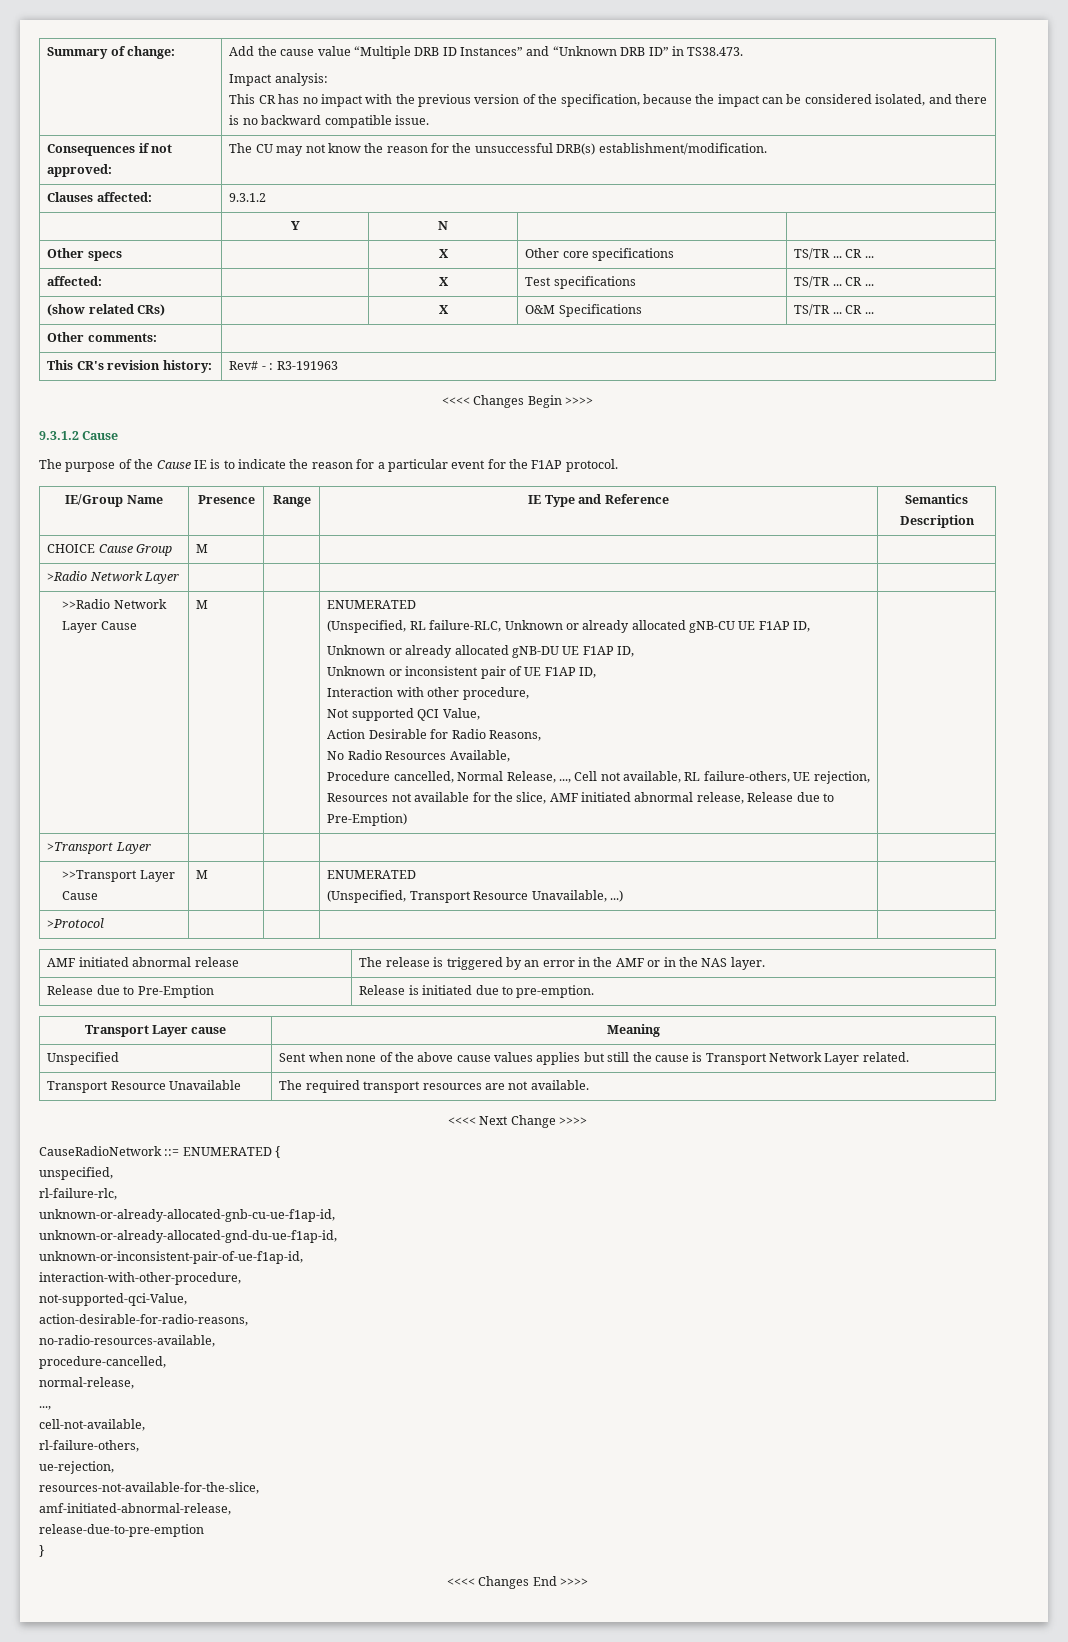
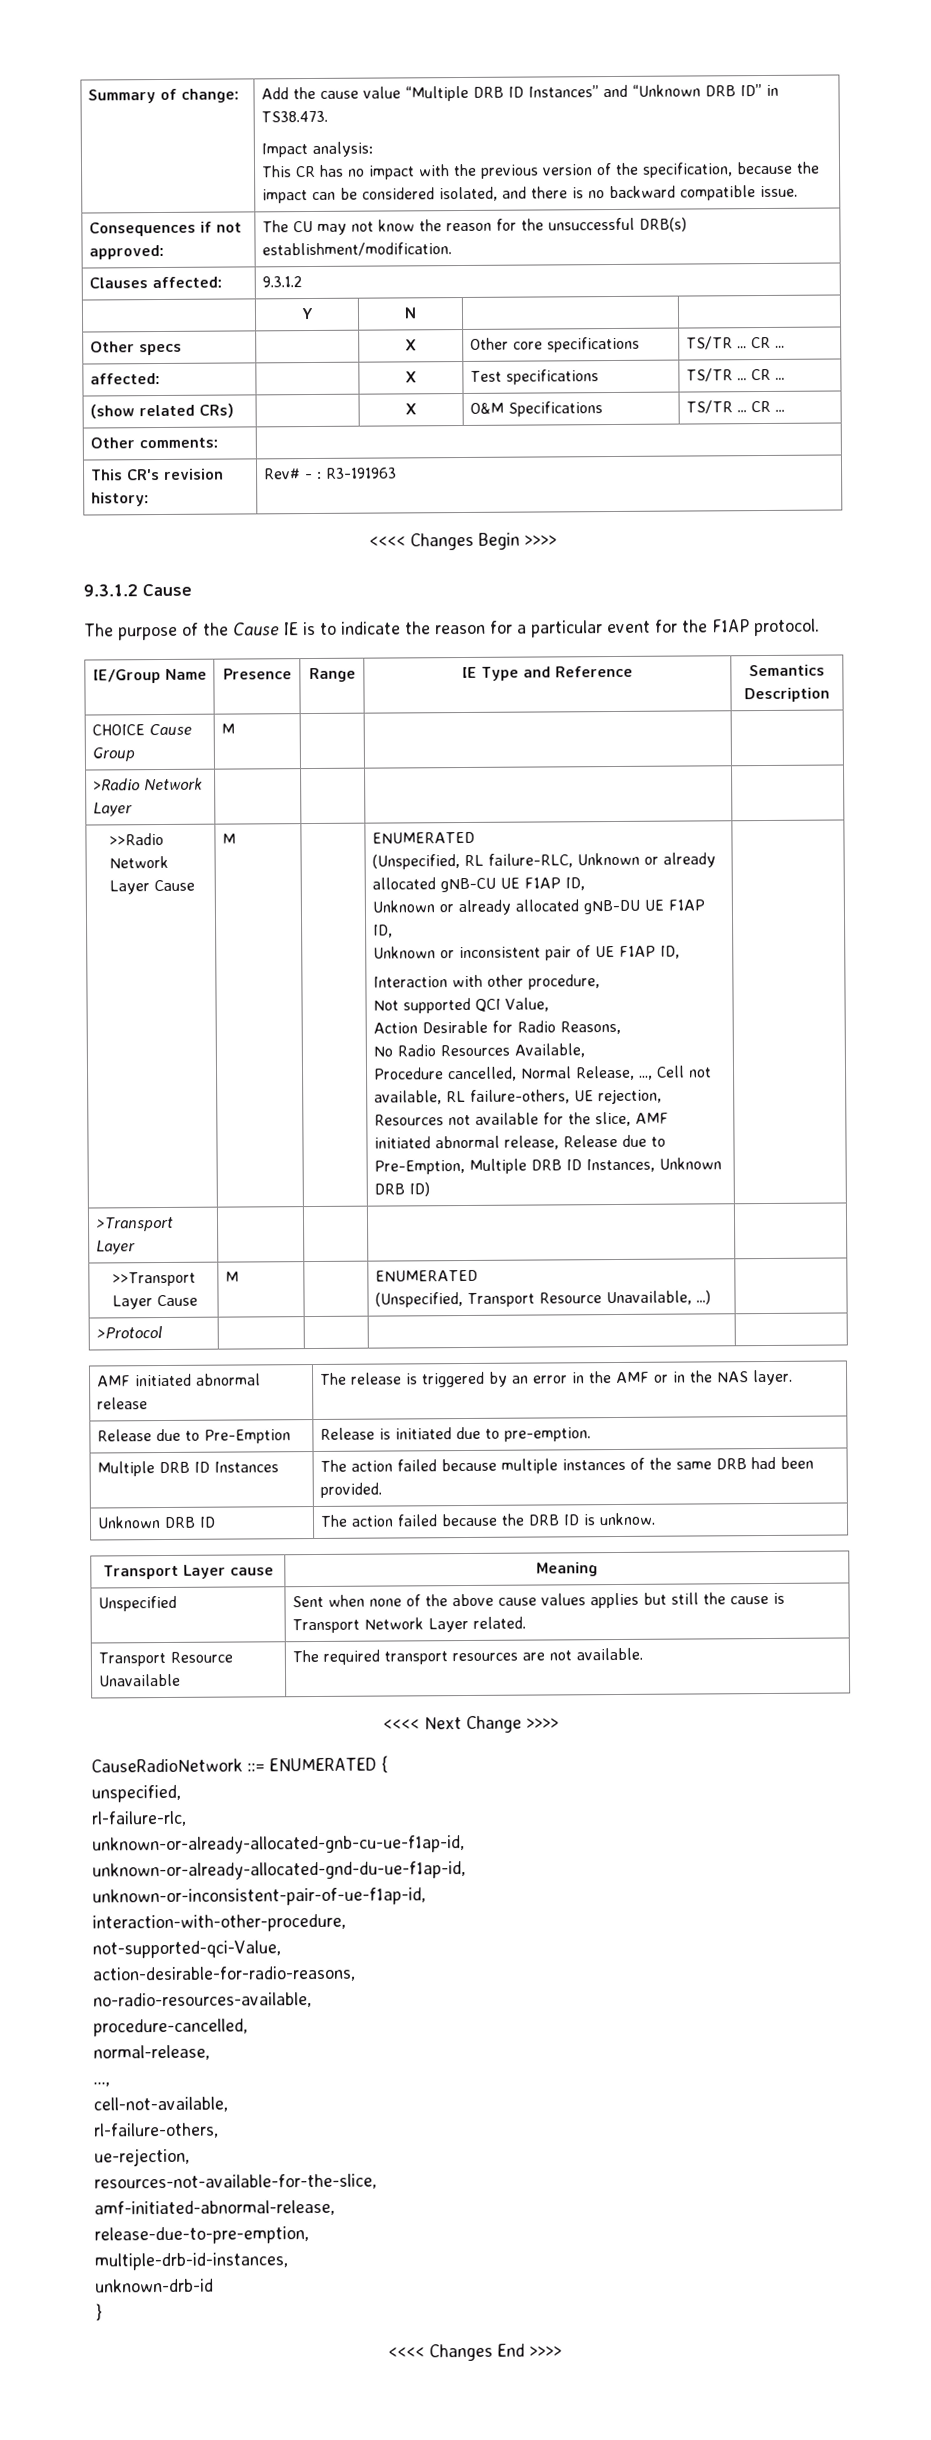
- Procedure cancelled, Normal Release, ..., Cell not available, RL failure-others, UE rejection, Resources not available for the slice, AMF initiated abnormal release, Release due to Pre-Emption)
+ Procedure cancelled, Normal Release, ..., Cell not available, RL failure-others, UE rejection, Resources not available for the slice, AMF initiated abnormal release, Release due to Pre-Emption, Multiple DRB ID Instances, Unknown DRB ID)
+ Multiple DRB ID Instances | The action failed because multiple instances of the same DRB had been provided.
+ Unknown DRB ID | The action failed because the DRB ID is unknow.
- release-due-to-pre-emption
+ release-due-to-pre-emption,
+ multiple-drb-id-instances,
+ unknown-drb-id

